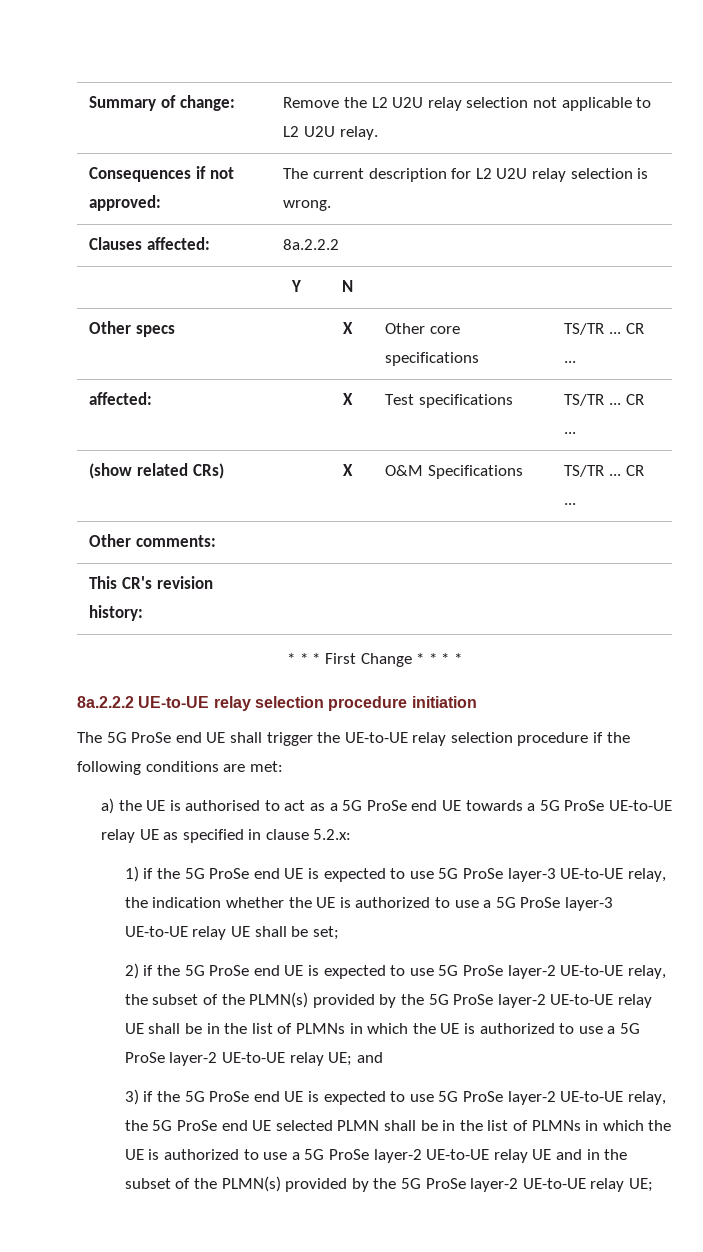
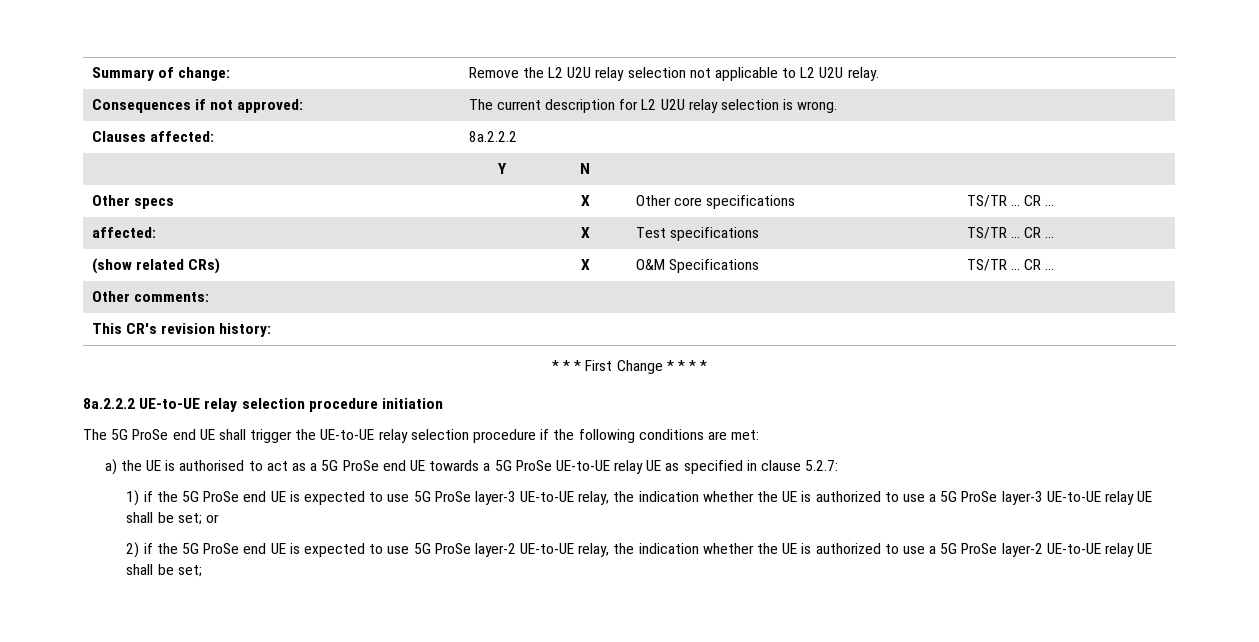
- a) the UE is authorised to act as a 5G ProSe end UE towards a 5G ProSe UE-to-UE relay UE as specified in clause 5.2.x:
+ a) the UE is authorised to act as a 5G ProSe end UE towards a 5G ProSe UE-to-UE relay UE as specified in clause 5.2.7:
- 1) if the 5G ProSe end UE is expected to use 5G ProSe layer-3 UE-to-UE relay, the indication whether the UE is authorized to use a 5G ProSe layer-3 UE-to-UE relay UE shall be set;
+ 1) if the 5G ProSe end UE is expected to use 5G ProSe layer-3 UE-to-UE relay, the indication whether the UE is authorized to use a 5G ProSe layer-3 UE-to-UE relay UE shall be set; or
- 2) if the 5G ProSe end UE is expected to use 5G ProSe layer-2 UE-to-UE relay, the subset of the PLMN(s) provided by the 5G ProSe layer-2 UE-to-UE relay UE shall be in the list of PLMNs in which the UE is authorized to use a 5G ProSe layer-2 UE-to-UE relay UE; and
- 3) if the 5G ProSe end UE is expected to use 5G ProSe layer-2 UE-to-UE relay, the 5G ProSe end UE selected PLMN shall be in the list of PLMNs in which the UE is authorized to use a 5G ProSe layer-2 UE-to-UE relay UE and in the subset of the PLMN(s) provided by the 5G ProSe layer-2 UE-to-UE relay UE;
+ 2) if the 5G ProSe end UE is expected to use 5G ProSe layer-2 UE-to-UE relay, the indication whether the UE is authorized to use a 5G ProSe layer-2 UE-to-UE relay UE shall be set;

